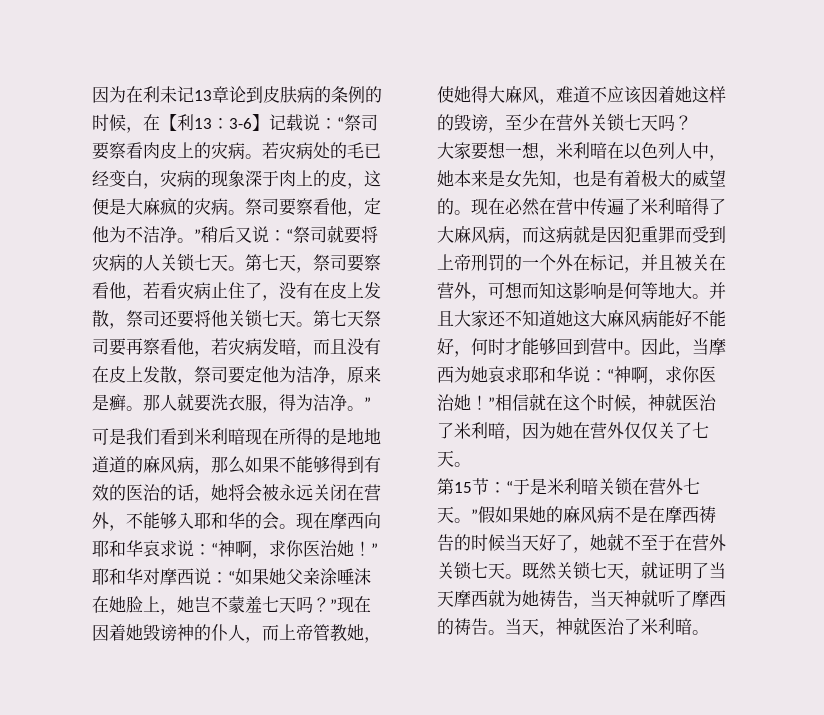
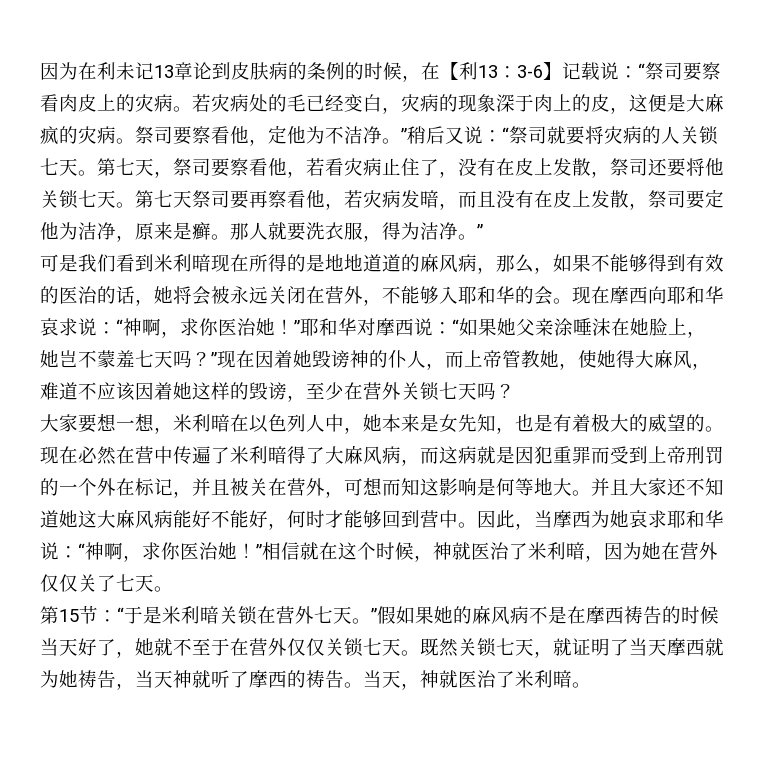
- 可是我们看到米利暗现在所得的是地地道道的麻风病，那么如果不能够得到有效的医治的话，她将会被永远关闭在营外，不能够入耶和华的会。
+ 可是我们看到米利暗现在所得的是地地道道的麻风病，那么，如果不能够得到有效的医治的话，她将会被永远关闭在营外，不能够入耶和华的会。
- 第15节：“于是米利暗关锁在营外七天。”假如果她的麻风病不是在摩西祷告的时候当天好了，她就不至于在营外关锁七天。
+ 第15节：“于是米利暗关锁在营外七天。”假如果她的麻风病不是在摩西祷告的时候当天好了，她就不至于在营外仅仅关锁七天。

